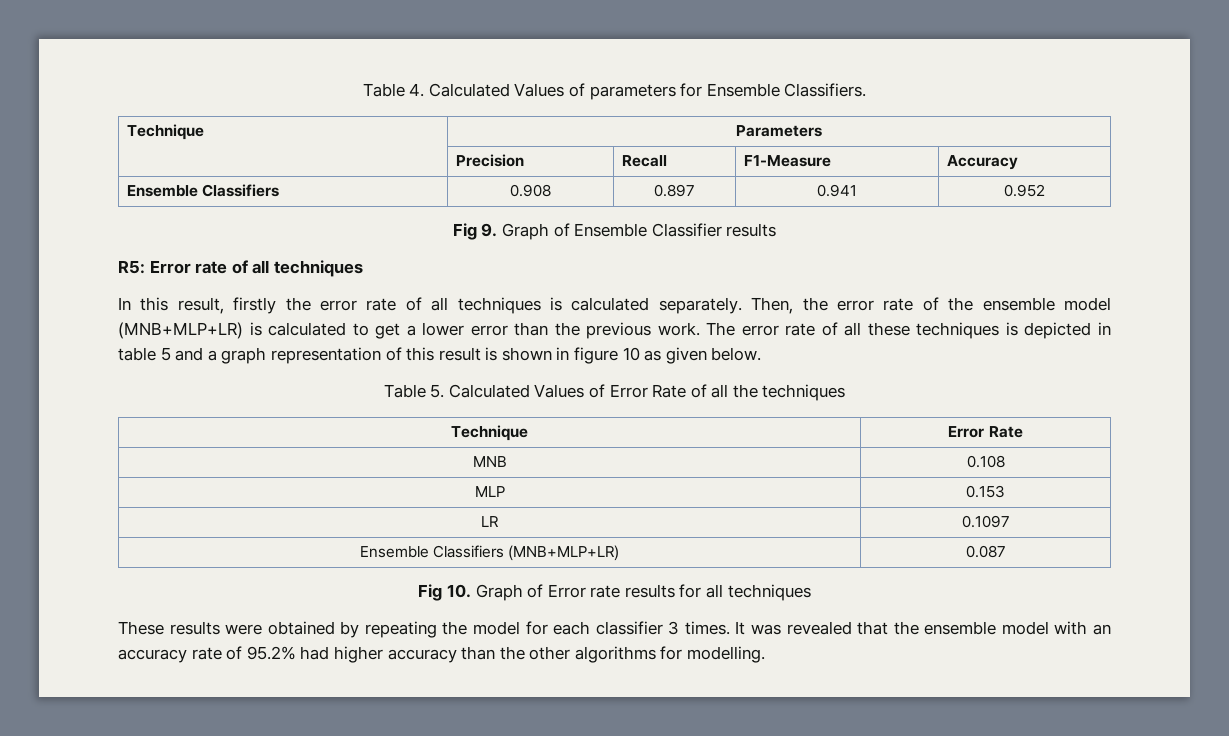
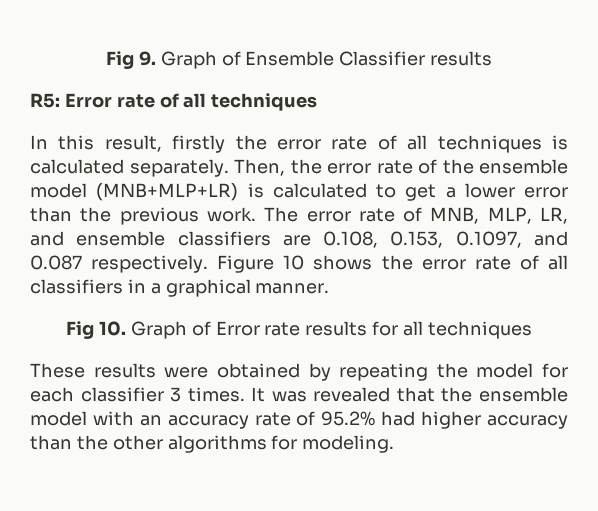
- Table 4. Calculated Values of parameters for Ensemble Classifiers.
- Technique | Parameters
- | Precision | Recall | F1-Measure | Accuracy
- Ensemble Classifiers | 0.908 | 0.897 | 0.941 | 0.952
- The error rate of all these techniques is depicted in table 5 and a graph representation of this result is shown in figure 10 as given below.
- Table 5. Calculated Values of Error Rate of all the techniques
- Technique | Error Rate
- MNB | 0.108
- MLP | 0.153
- LR | 0.1097
- Ensemble Classifiers (MNB+MLP+LR) | 0.087
+ The error rate of MNB, MLP, LR, and ensemble classifiers are 0.108, 0.153, 0.1097, and 0.087 respectively. Figure 10 shows the error rate of all classifiers in a graphical manner.
- It was revealed that the ensemble model with an accuracy rate of 95.2% had higher accuracy than the other algorithms for modelling.
+ It was revealed that the ensemble model with an accuracy rate of 95.2% had higher accuracy than the other algorithms for modeling.

